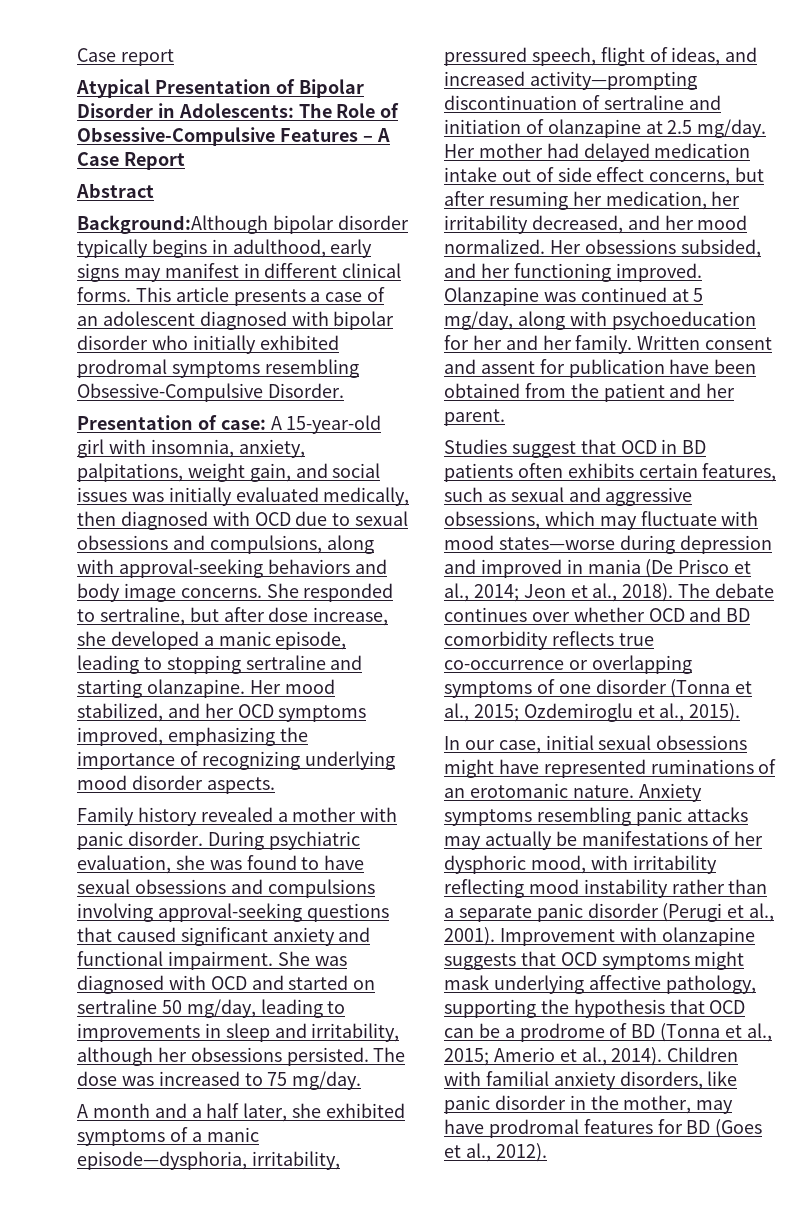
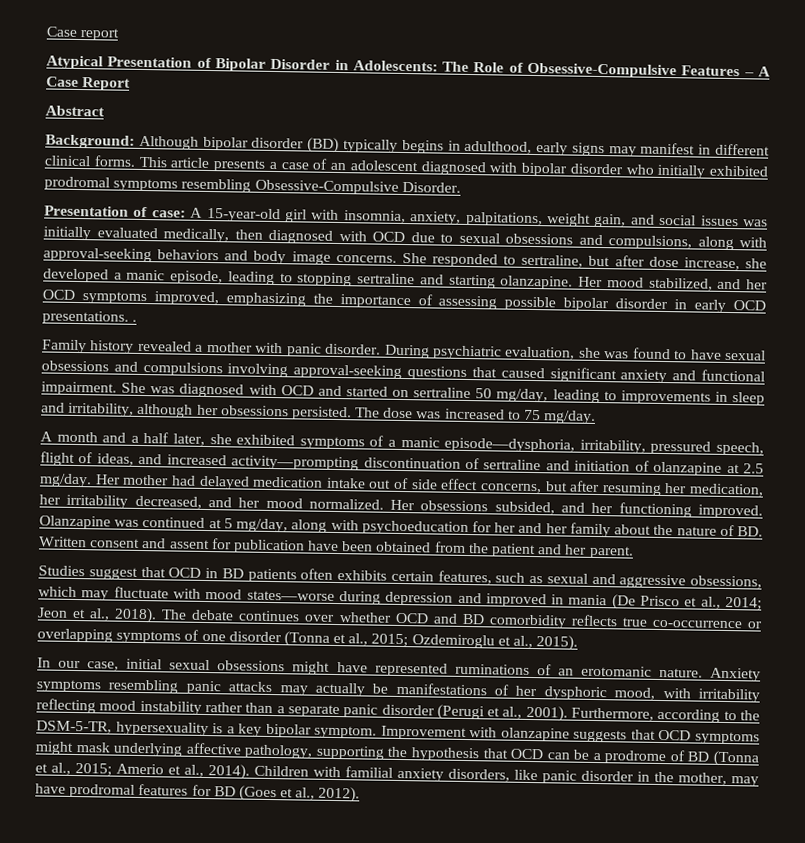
- Background:Although bipolar disorder typically begins in adulthood, early signs may manifest in different clinical forms.
+ Background: Although bipolar disorder (BD) typically begins in adulthood, early signs may manifest in different clinical forms.
- Her mood stabilized, and her OCD symptoms improved, emphasizing the importance of recognizing underlying mood disorder aspects.
+ Her mood stabilized, and her OCD symptoms improved, emphasizing the importance of assessing possible bipolar disorder in early OCD presentations. .
- Olanzapine was continued at 5 mg/day, along with psychoeducation for her and her family. Written consent and assent for publication have been obtained from the patient and her parent.
+ Olanzapine was continued at 5 mg/day, along with psychoeducation for her and her family about the nature of BD. Written consent and assent for publication have been obtained from the patient and her parent.
+ Furthermore, according to the DSM-5-TR, hypersexuality is a key bipolar symptom.

